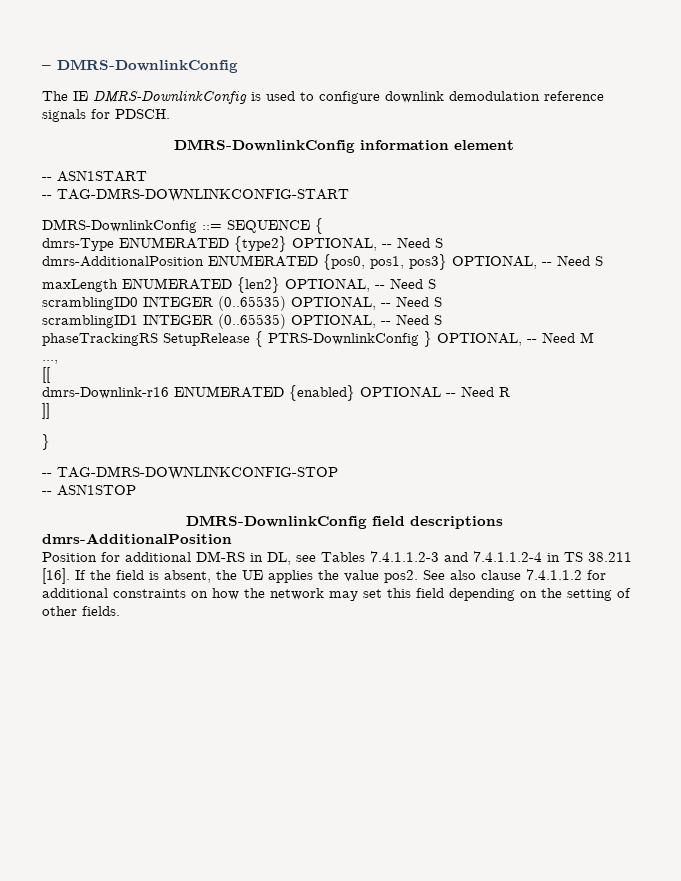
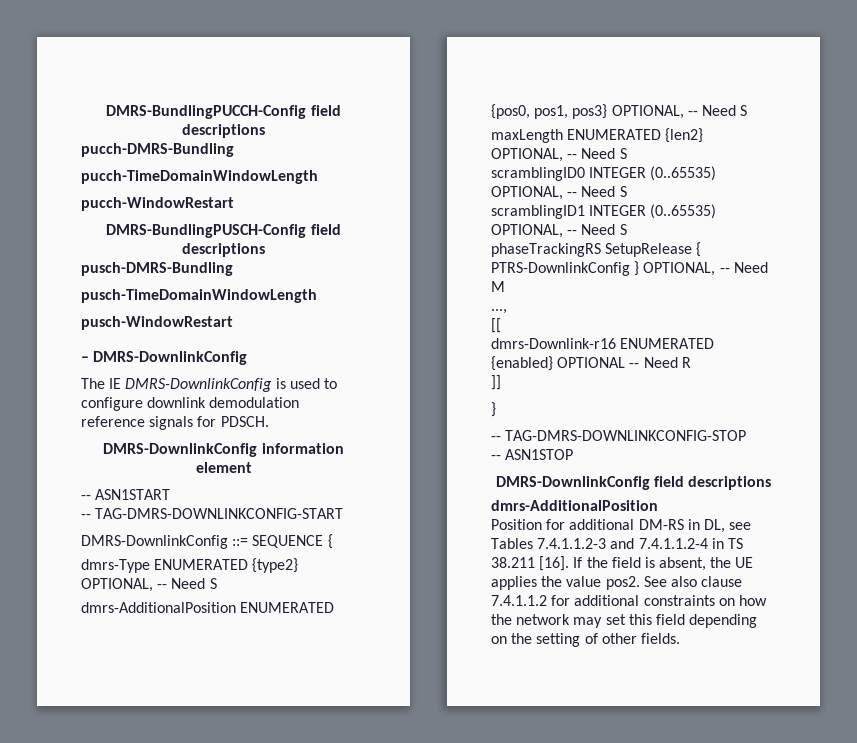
+ DMRS-BundlingPUCCH-Config field descriptions
+ pucch-DMRS-Bundling
+ pucch-TimeDomainWindowLength
+ pucch-WindowRestart
+ DMRS-BundlingPUSCH-Config field descriptions
+ pusch-DMRS-Bundling
+ pusch-TimeDomainWindowLength
+ pusch-WindowRestart

